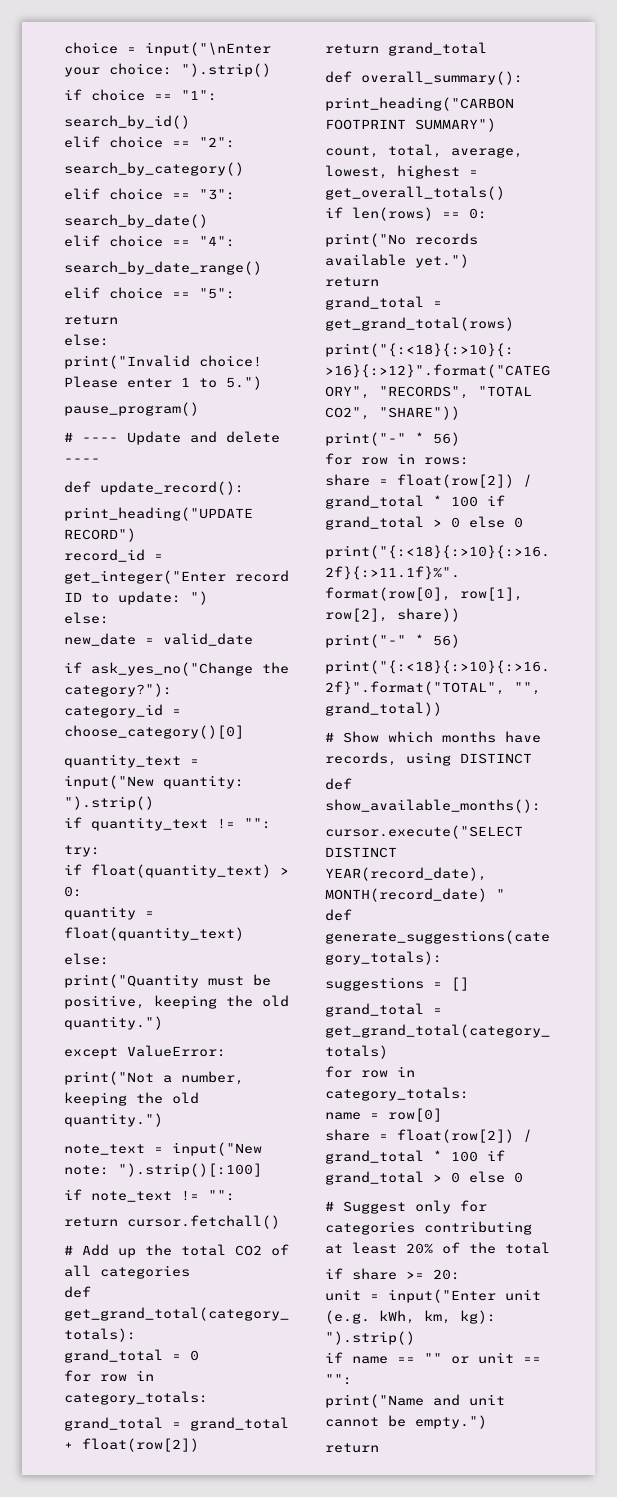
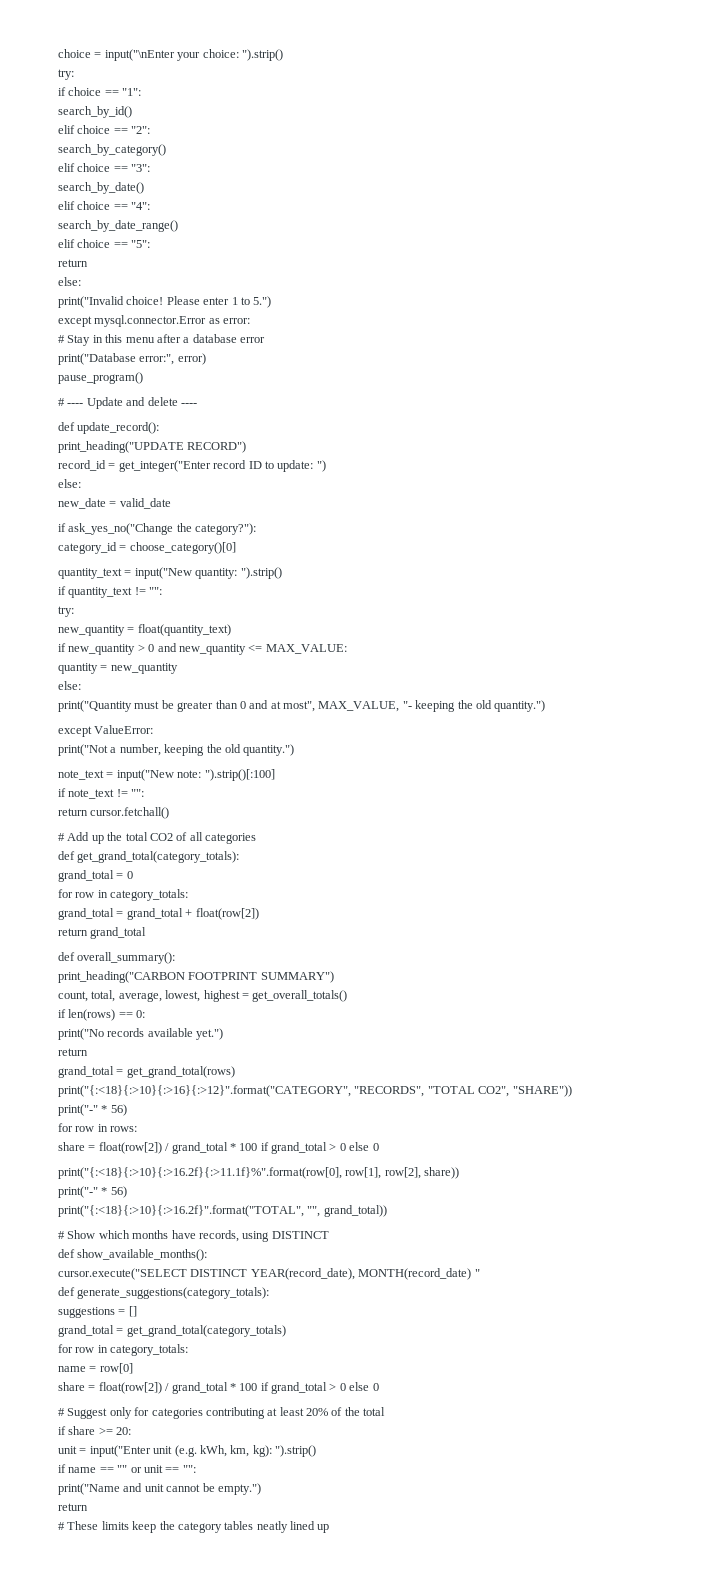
  choice = input("\nEnter your choice: ").strip()
+ try:
+ except mysql.connector.Error as error:
+ # Stay in this menu after a database error
+ print("Database error:", error)
- if float(quantity_text) > 0:
+ new_quantity = float(quantity_text)
+ if new_quantity > 0 and new_quantity <= MAX_VALUE:
- quantity = float(quantity_text)
+ quantity = new_quantity
- print("Quantity must be positive, keeping the old quantity.")
+ print("Quantity must be greater than 0 and at most", MAX_VALUE, "- keeping the old quantity.")
+ # These limits keep the category tables neatly lined up

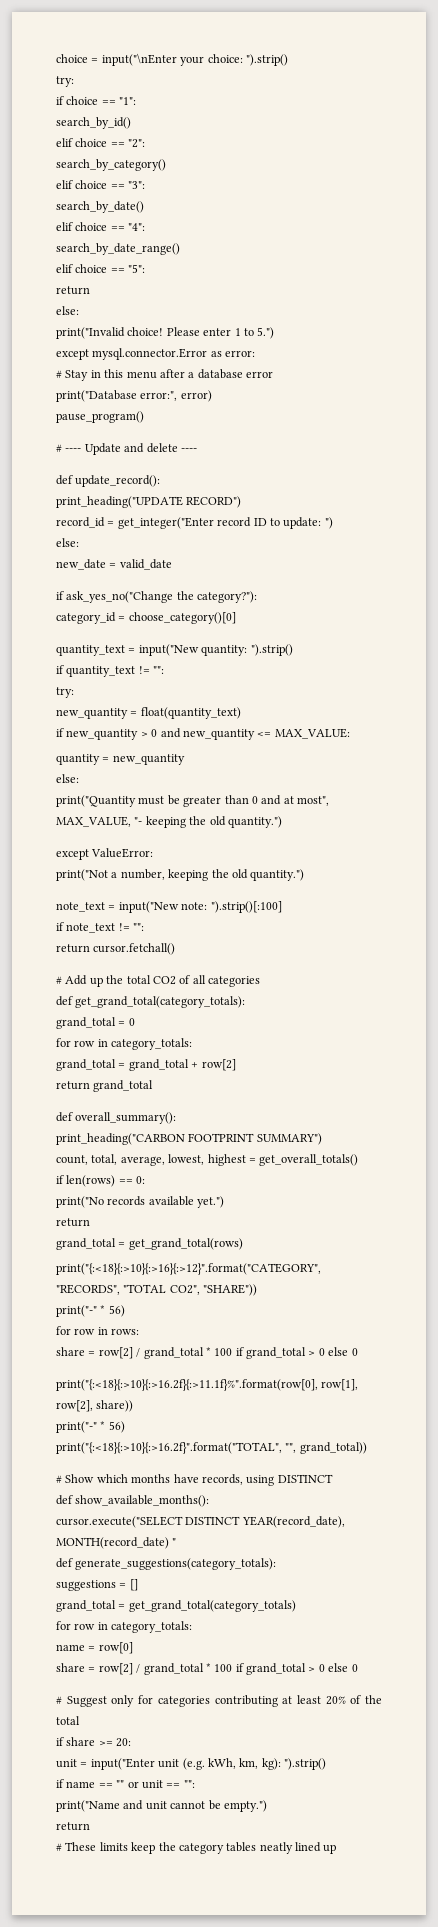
- grand_total = grand_total + float(row[2])
+ grand_total = grand_total + row[2]
  for row in rows:
- share = float(row[2]) / grand_total * 100 if grand_total > 0 else 0
+ share = row[2] / grand_total * 100 if grand_total > 0 else 0
  name = row[0]
- share = float(row[2]) / grand_total * 100 if grand_total > 0 else 0
+ share = row[2] / grand_total * 100 if grand_total > 0 else 0

